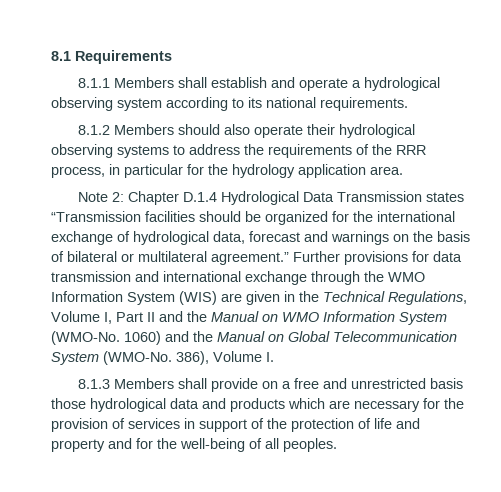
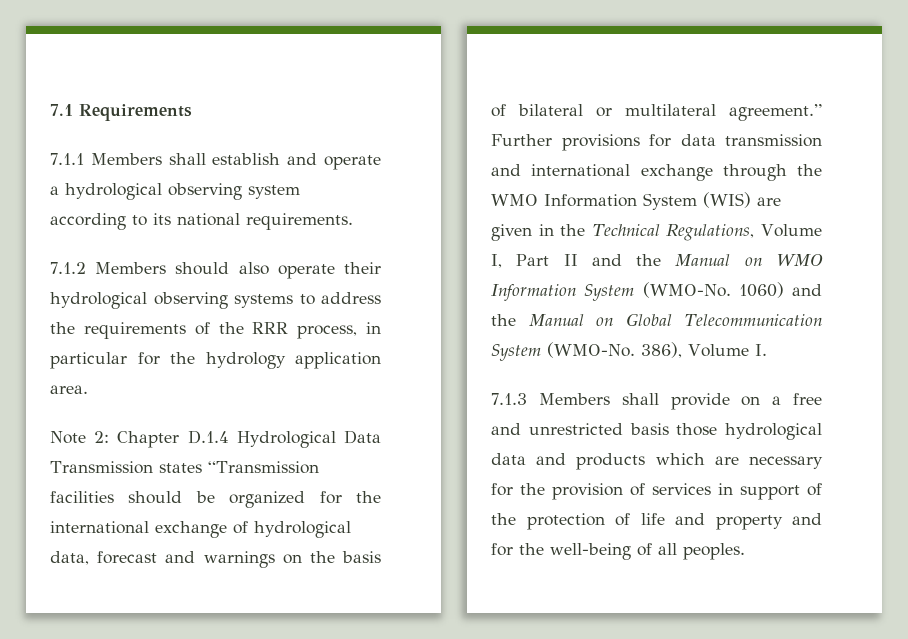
- 8.1 Requirements
+ 7.1 Requirements
- 8.1.1 Members shall establish and operate a hydrological observing system according to its national requirements.
+ 7.1.1 Members shall establish and operate a hydrological observing system according to its national requirements.
- 8.1.2 Members should also operate their hydrological observing systems to address the requirements of the RRR process, in particular for the hydrology application area.
+ 7.1.2 Members should also operate their hydrological observing systems to address the requirements of the RRR process, in particular for the hydrology application area.
- 8.1.3 Members shall provide on a free and unrestricted basis those hydrological data and products which are necessary for the provision of services in support of the protection of life and property and for the well-being of all peoples.
+ 7.1.3 Members shall provide on a free and unrestricted basis those hydrological data and products which are necessary for the provision of services in support of the protection of life and property and for the well-being of all peoples.

